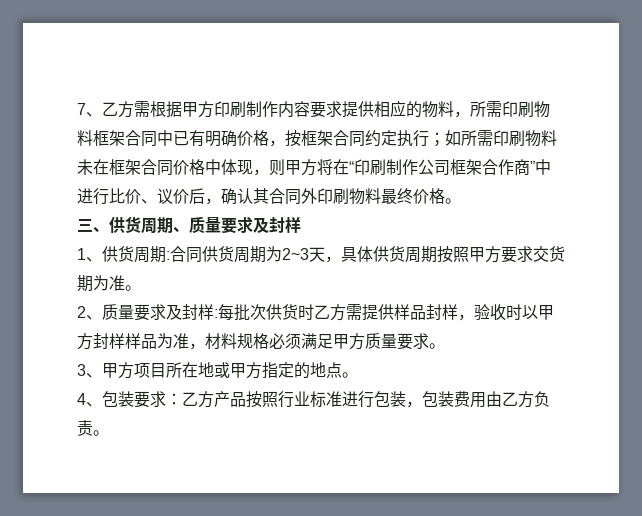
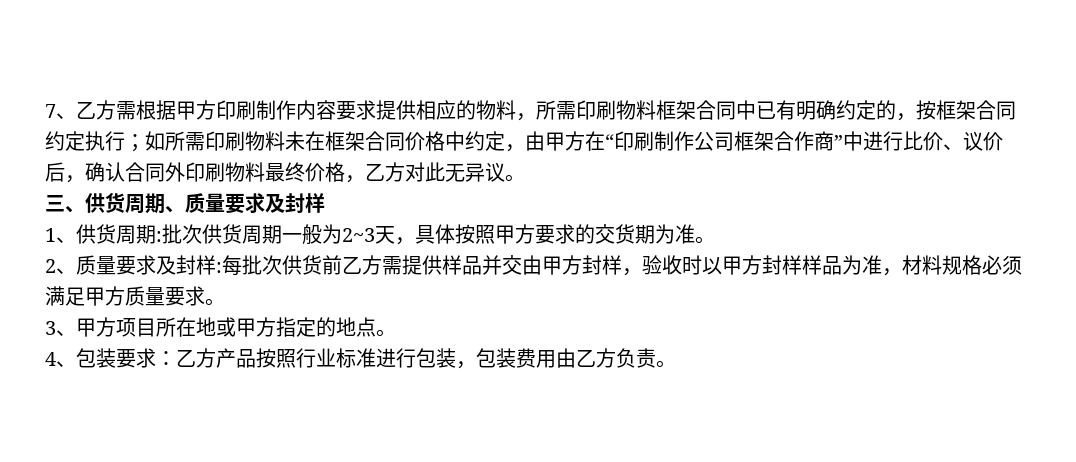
- 7、乙方需根据甲方印刷制作内容要求提供相应的物料，所需印刷物料框架合同中已有明确价格，按框架合同约定执行；如所需印刷物料未在框架合同价格中体现，则甲方将在“印刷制作公司框架合作商”中进行比价、议价后，确认其合同外印刷物料最终价格。
+ 7、乙方需根据甲方印刷制作内容要求提供相应的物料，所需印刷物料框架合同中已有明确约定的，按框架合同约定执行；如所需印刷物料未在框架合同价格中约定，由甲方在“印刷制作公司框架合作商”中进行比价、议价后，确认合同外印刷物料最终价格，乙方对此无异议。
- 1、供货周期:合同供货周期为2~3天，具体供货周期按照甲方要求交货期为准。
+ 1、供货周期:批次供货周期一般为2~3天，具体按照甲方要求的交货期为准。
- 2、质量要求及封样:每批次供货时乙方需提供样品封样，验收时以甲方封样样品为准，材料规格必须满足甲方质量要求。
+ 2、质量要求及封样:每批次供货前乙方需提供样品并交由甲方封样，验收时以甲方封样样品为准，材料规格必须满足甲方质量要求。

